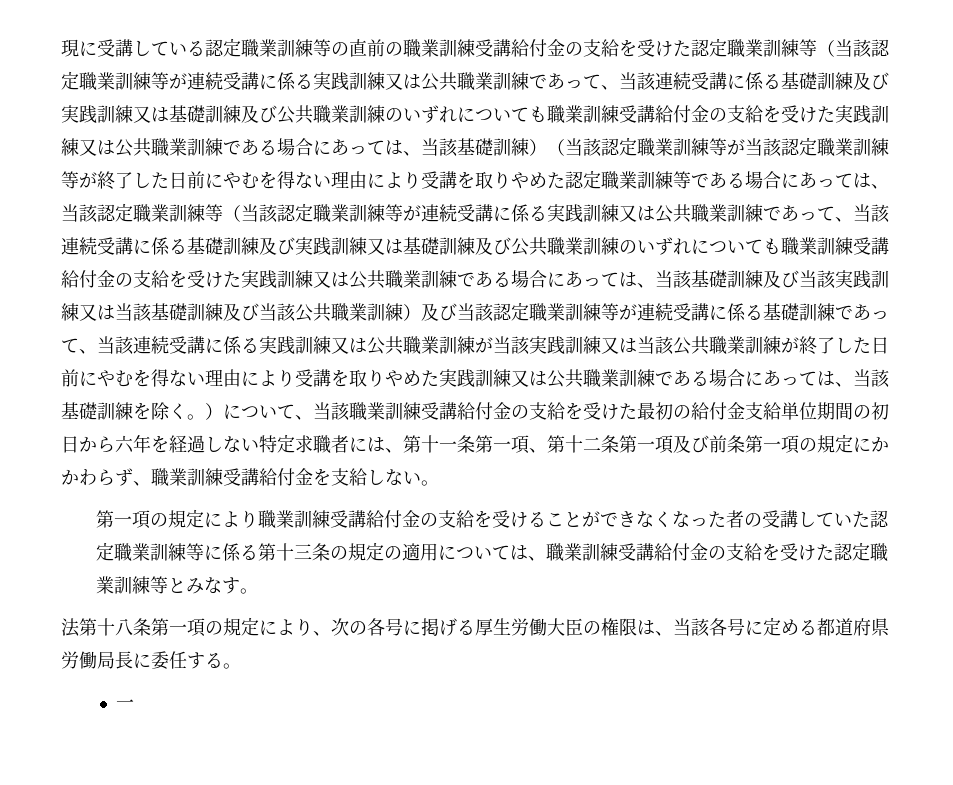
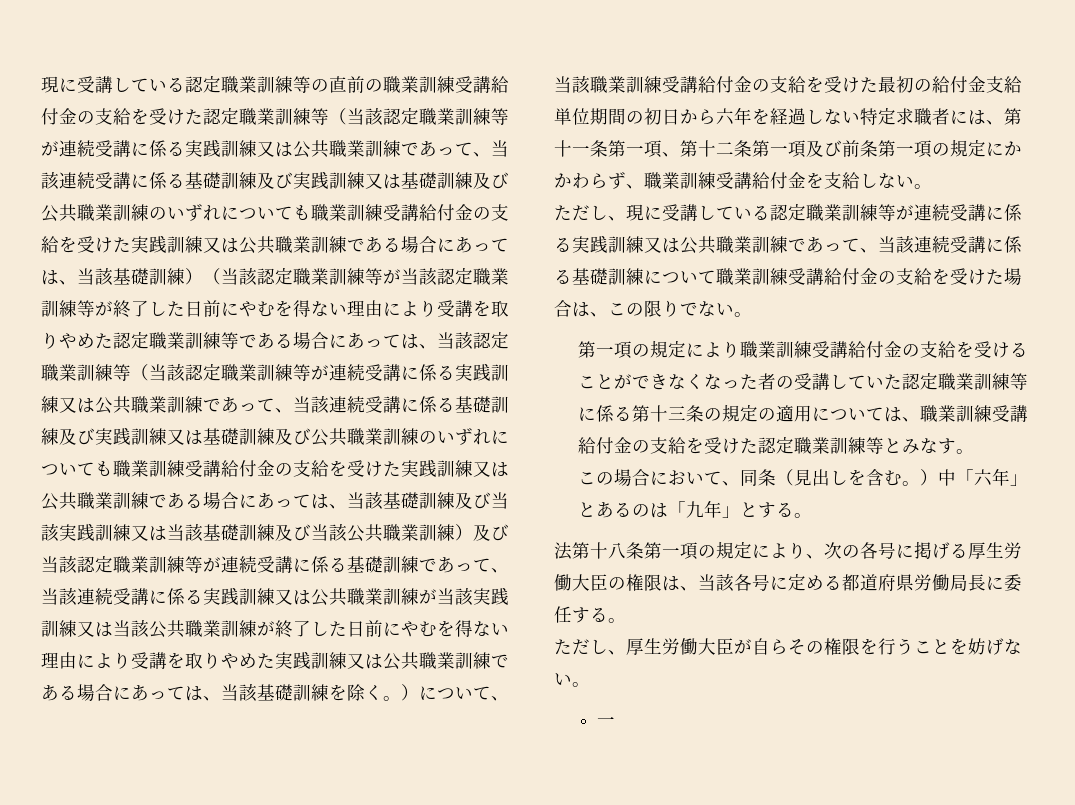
+ ただし、現に受講している認定職業訓練等が連続受講に係る実践訓練又は公共職業訓練であって、当該連続受講に係る基礎訓練について職業訓練受講給付金の支給を受けた場合は、この限りでない。
+ この場合において、同条（見出しを含む。）中「六年」とあるのは「九年」とする。
+ ただし、厚生労働大臣が自らその権限を行うことを妨げない。

